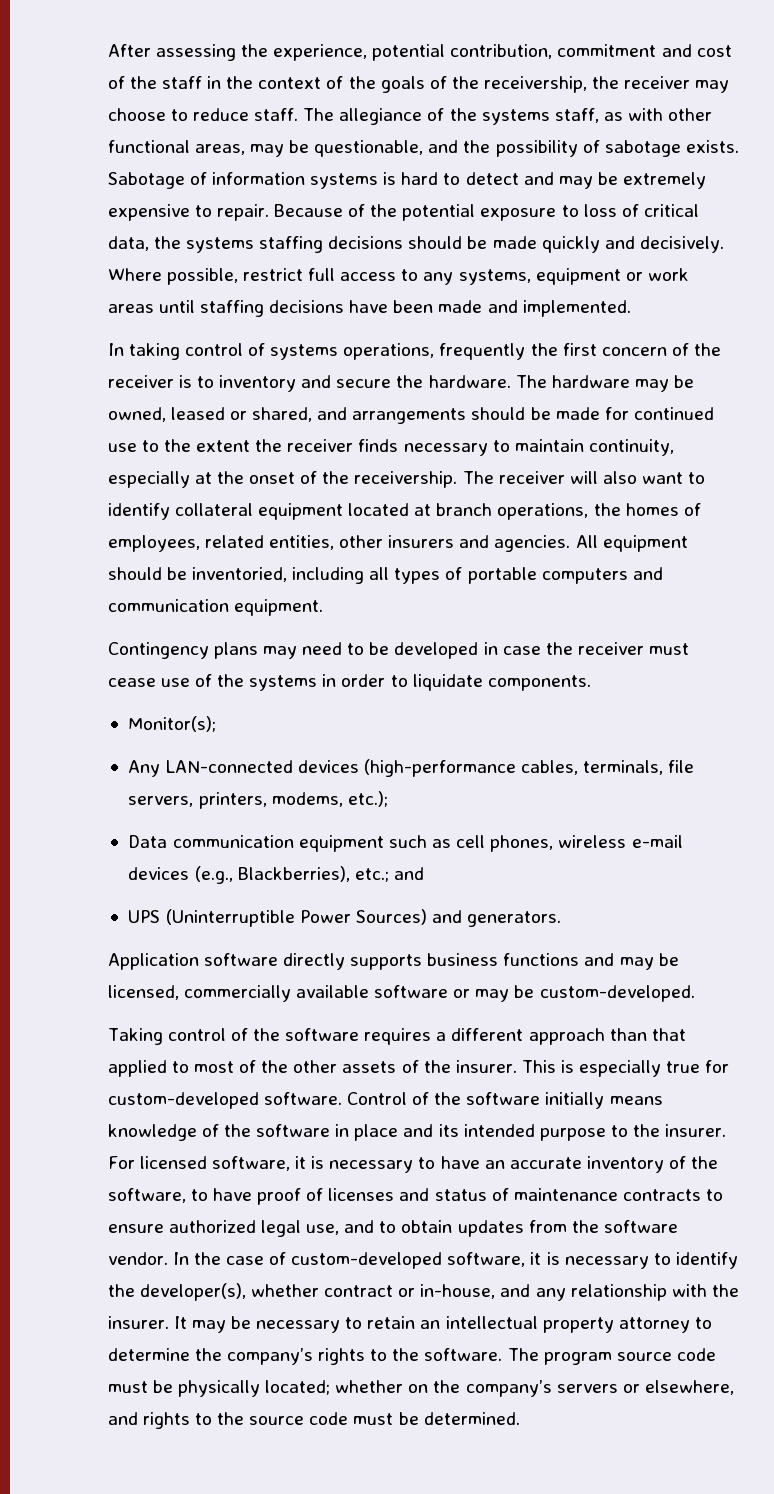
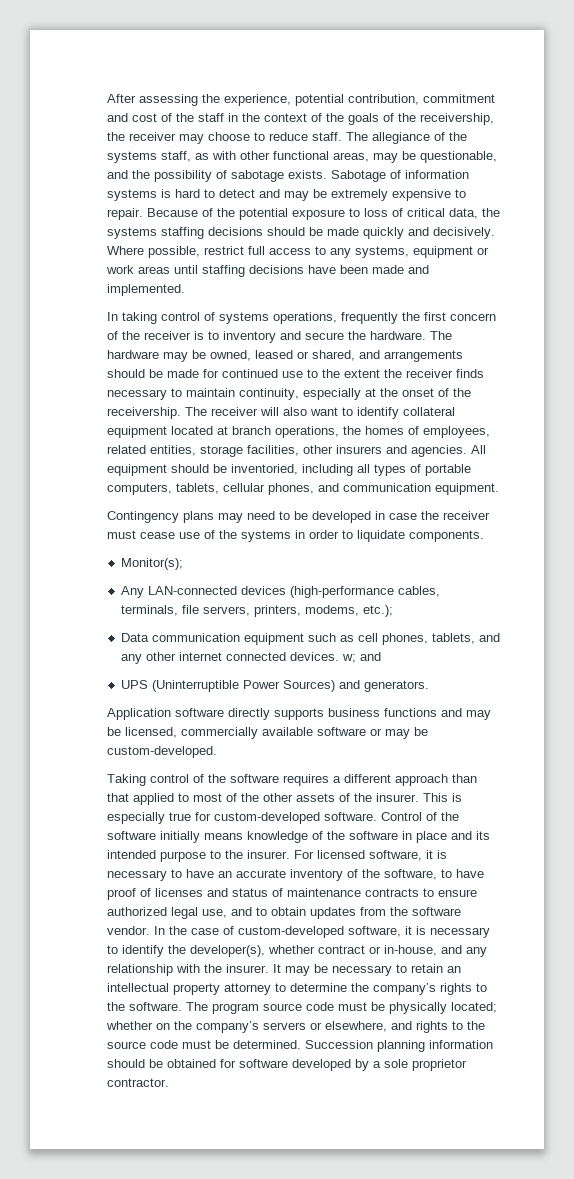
- The receiver will also want to identify collateral equipment located at branch operations, the homes of employees, related entities, other insurers and agencies.
+ The receiver will also want to identify collateral equipment located at branch operations, the homes of employees, related entities, storage facilities, other insurers and agencies.
- All equipment should be inventoried, including all types of portable computers and communication equipment.
+ All equipment should be inventoried, including all types of portable computers, tablets, cellular phones, and communication equipment.
- Data communication equipment such as cell phones, wireless e-mail devices (e.g., Blackberries), etc.; and
+ Data communication equipment such as cell phones, tablets, and any other internet connected devices. w; and
+ Succession planning information should be obtained for software developed by a sole proprietor contractor.

